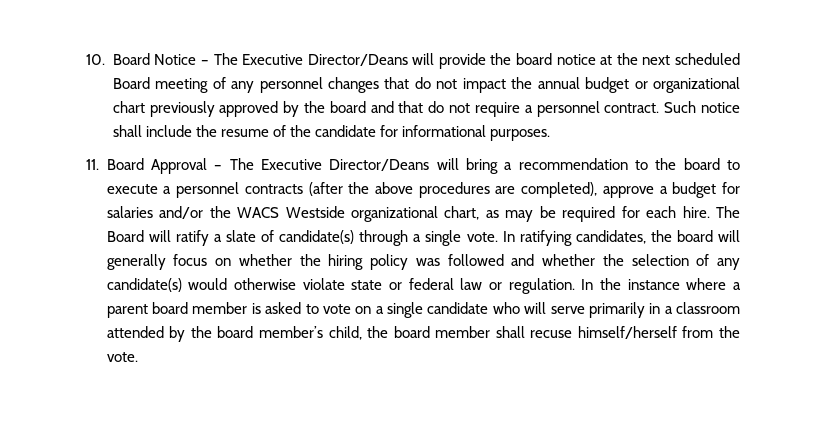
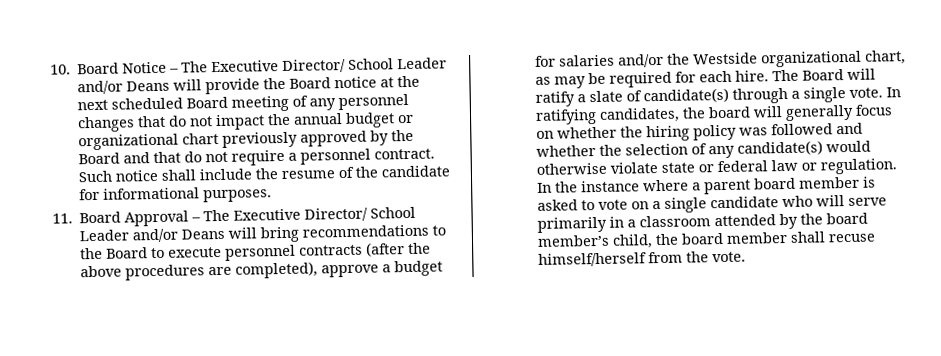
- 10. Board Notice – The Executive Director/Deans will provide the board notice at the next scheduled Board meeting of any personnel changes that do not impact the annual budget or organizational chart previously approved by the board and that do not require a personnel contract.
+ 10. Board Notice – The Executive Director/ School Leader and/or Deans will provide the Board notice at the next scheduled Board meeting of any personnel changes that do not impact the annual budget or organizational chart previously approved by the Board and that do not require a personnel contract.
- 11. Board Approval – The Executive Director/Deans will bring a recommendation to the board to execute a personnel contracts (after the above procedures are completed), approve a budget for salaries and/or the WACS Westside organizational chart, as may be required for each hire.
+ 11. Board Approval – The Executive Director/ School Leader and/or Deans will bring recommendations to the Board to execute personnel contracts (after the above procedures are completed), approve a budget for salaries and/or the Westside organizational chart, as may be required for each hire.

